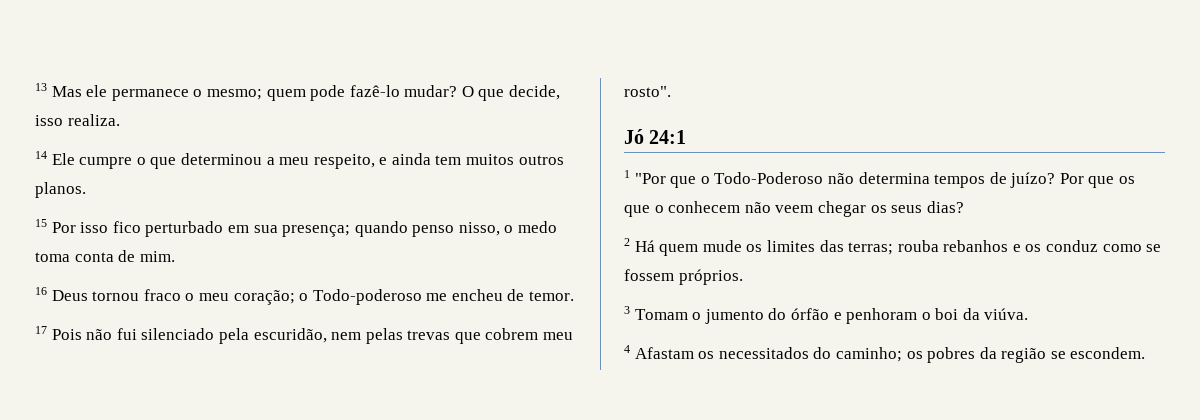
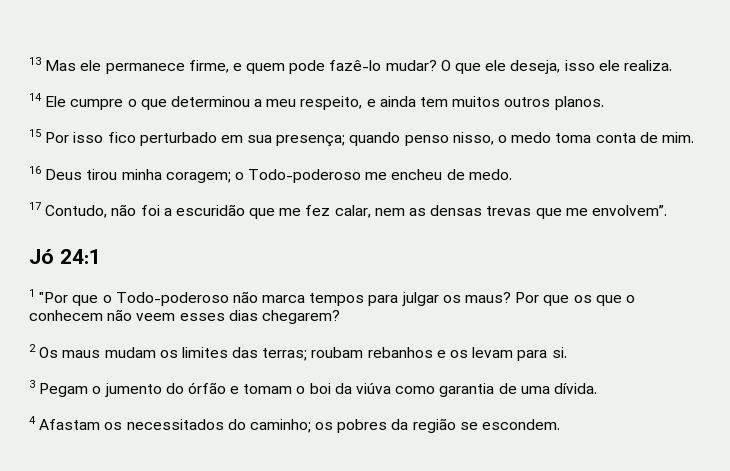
- 13 Mas ele permanece o mesmo; quem pode fazê-lo mudar?
+ 13 Mas ele permanece firme, e quem pode fazê-lo mudar?
- O que decide, isso realiza.
+ O que ele deseja, isso ele realiza.
- 16 Deus tornou fraco o meu coração; o Todo-poderoso me encheu de temor.
+ 16 Deus tirou minha coragem; o Todo-poderoso me encheu de medo.
- 17 Pois não fui silenciado pela escuridão, nem pelas trevas que cobrem meu rosto".
+ 17 Contudo, não foi a escuridão que me fez calar, nem as densas trevas que me envolvem”.
- 1 "Por que o Todo-Poderoso não determina tempos de juízo?
+ 1 "Por que o Todo-poderoso não marca tempos para julgar os maus?
- Por que os que o conhecem não veem chegar os seus dias?
- 2 Há quem mude os limites das terras; rouba rebanhos e os conduz como se fossem próprios.
+ Por que os que o conhecem não veem esses dias chegarem?
+ 2 Os maus mudam os limites das terras; roubam rebanhos e os levam para si.
- 3 Tomam o jumento do órfão e penhoram o boi da viúva.
+ 3 Pegam o jumento do órfão e tomam o boi da viúva como garantia de uma dívida.

